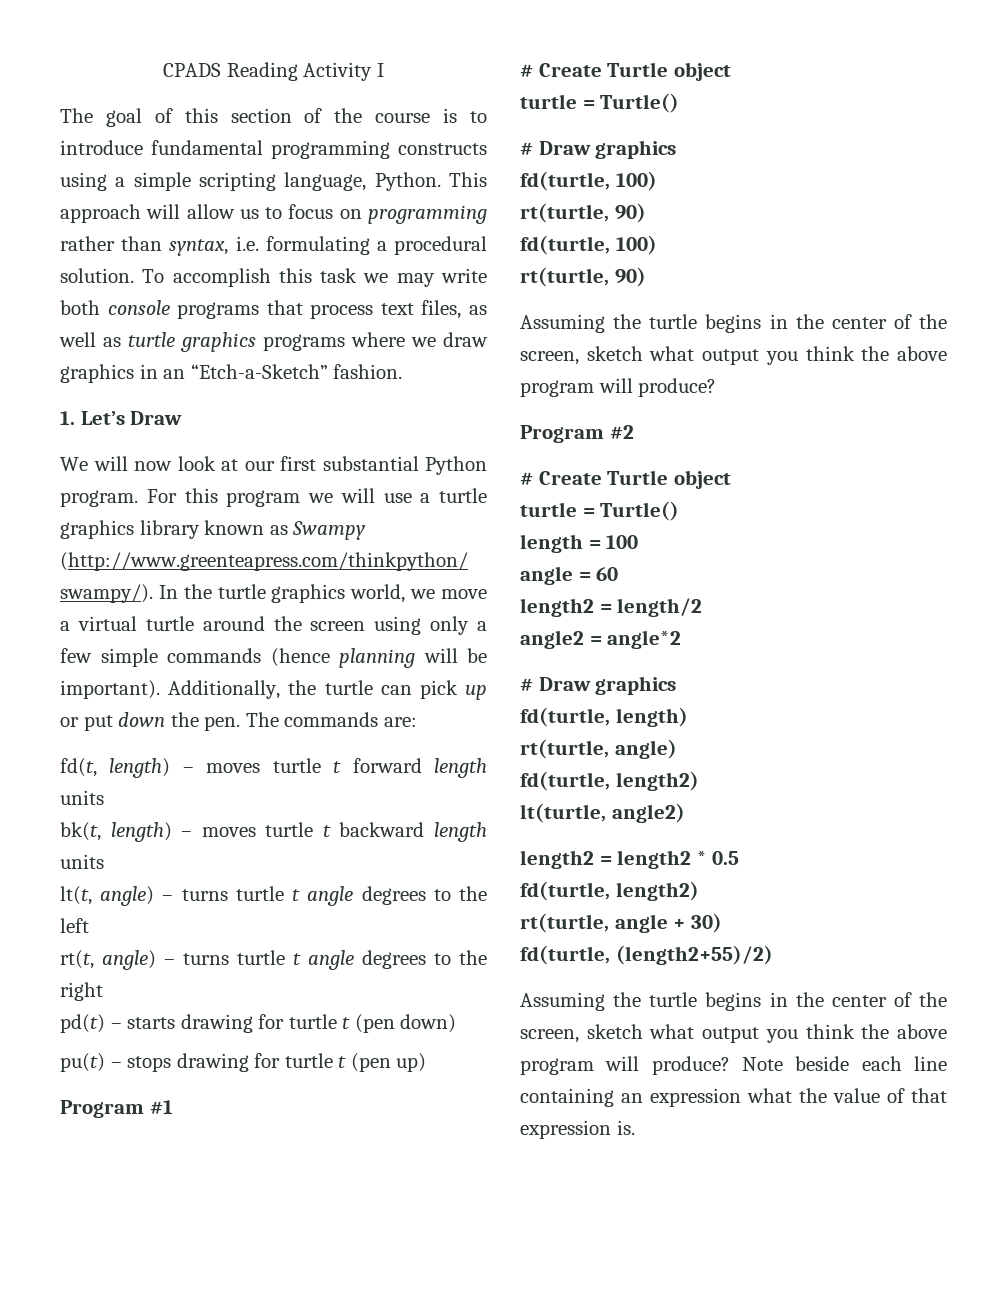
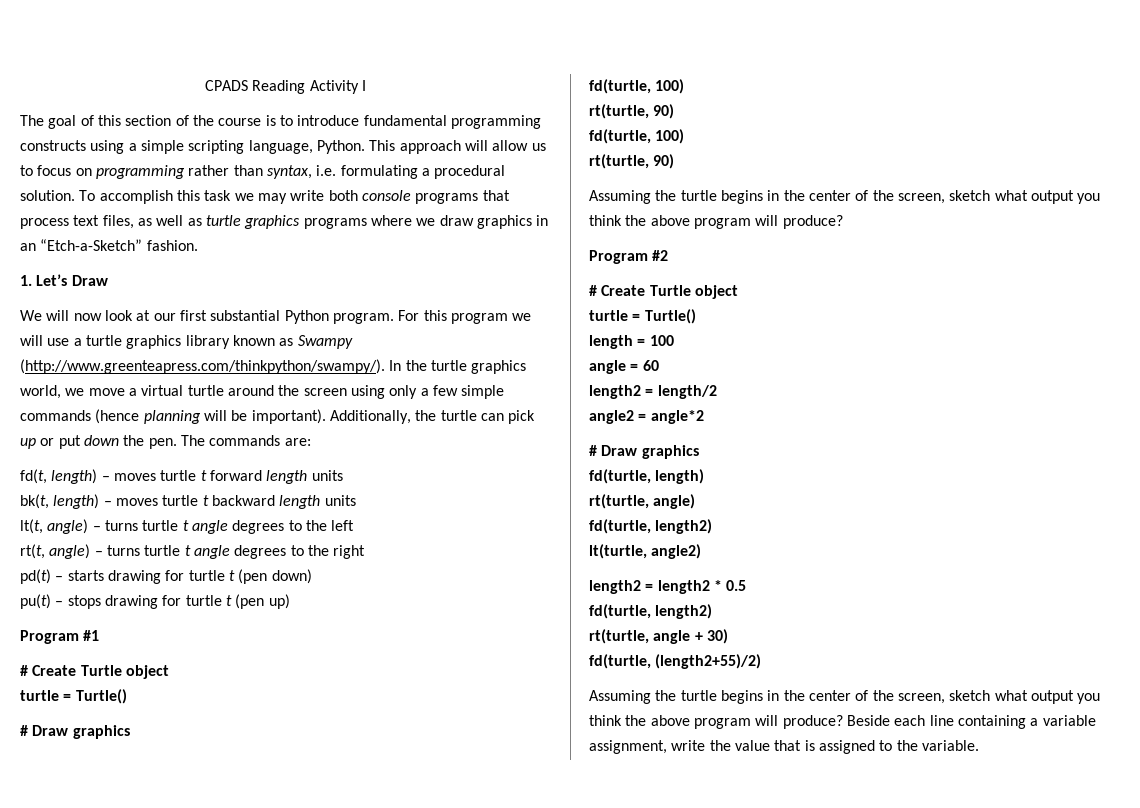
- Note beside each line containing an expression what the value of that expression is.
+ Beside each line containing a variable assignment, write the value that is assigned to the variable.

